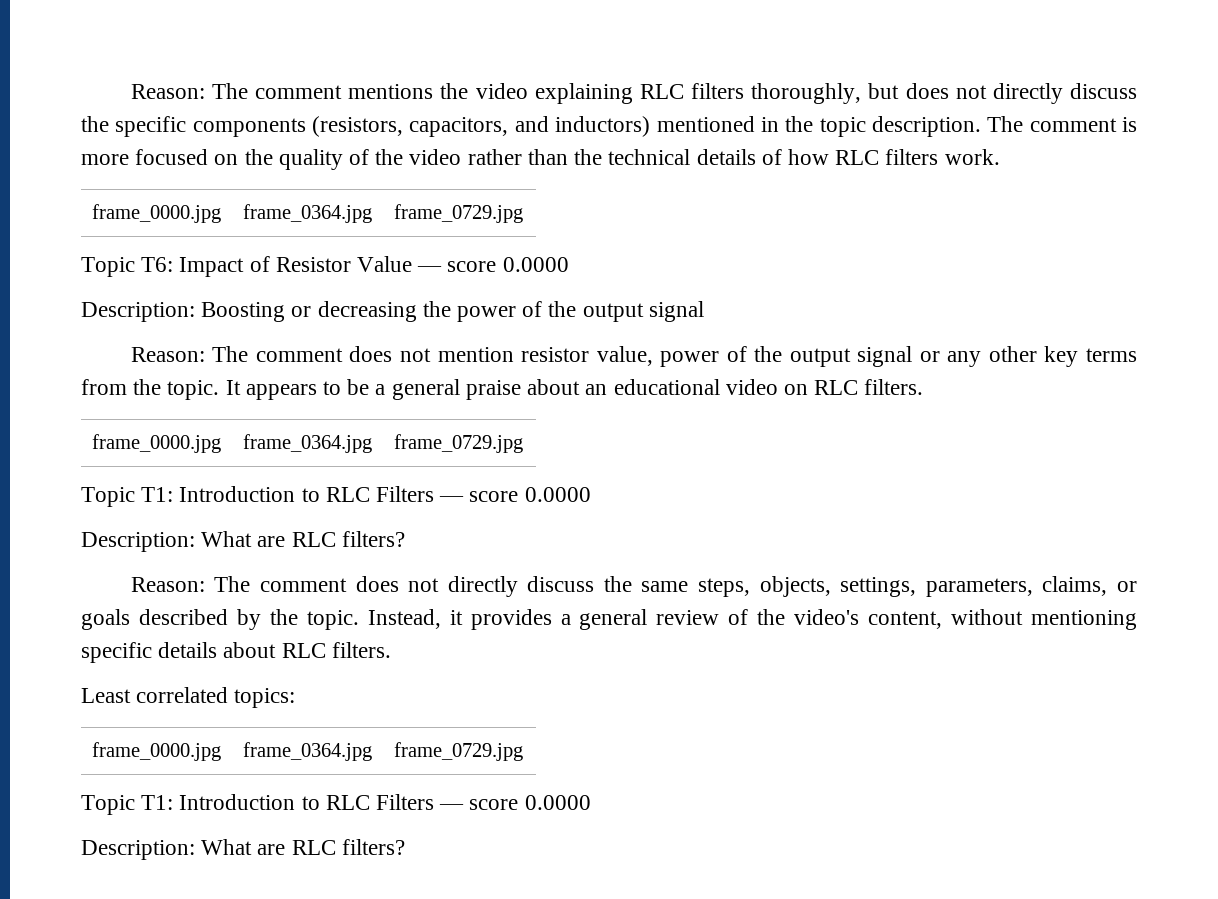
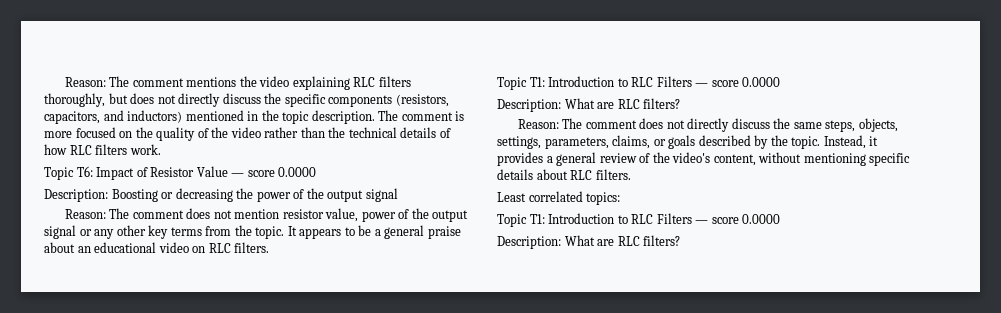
  The comment is more focused on the quality of the video rather than the technical details of how RLC filters work.
- frame_0000.jpg | frame_0364.jpg | frame_0729.jpg
  It appears to be a general praise about an educational video on RLC filters.
- frame_0000.jpg | frame_0364.jpg | frame_0729.jpg
  Least correlated topics:
- frame_0000.jpg | frame_0364.jpg | frame_0729.jpg

